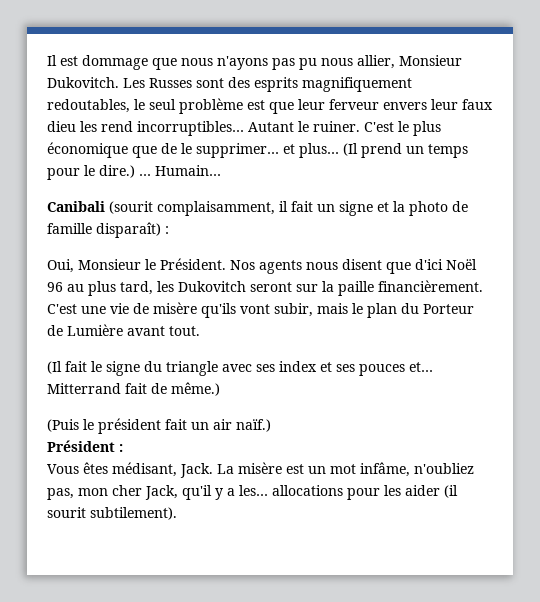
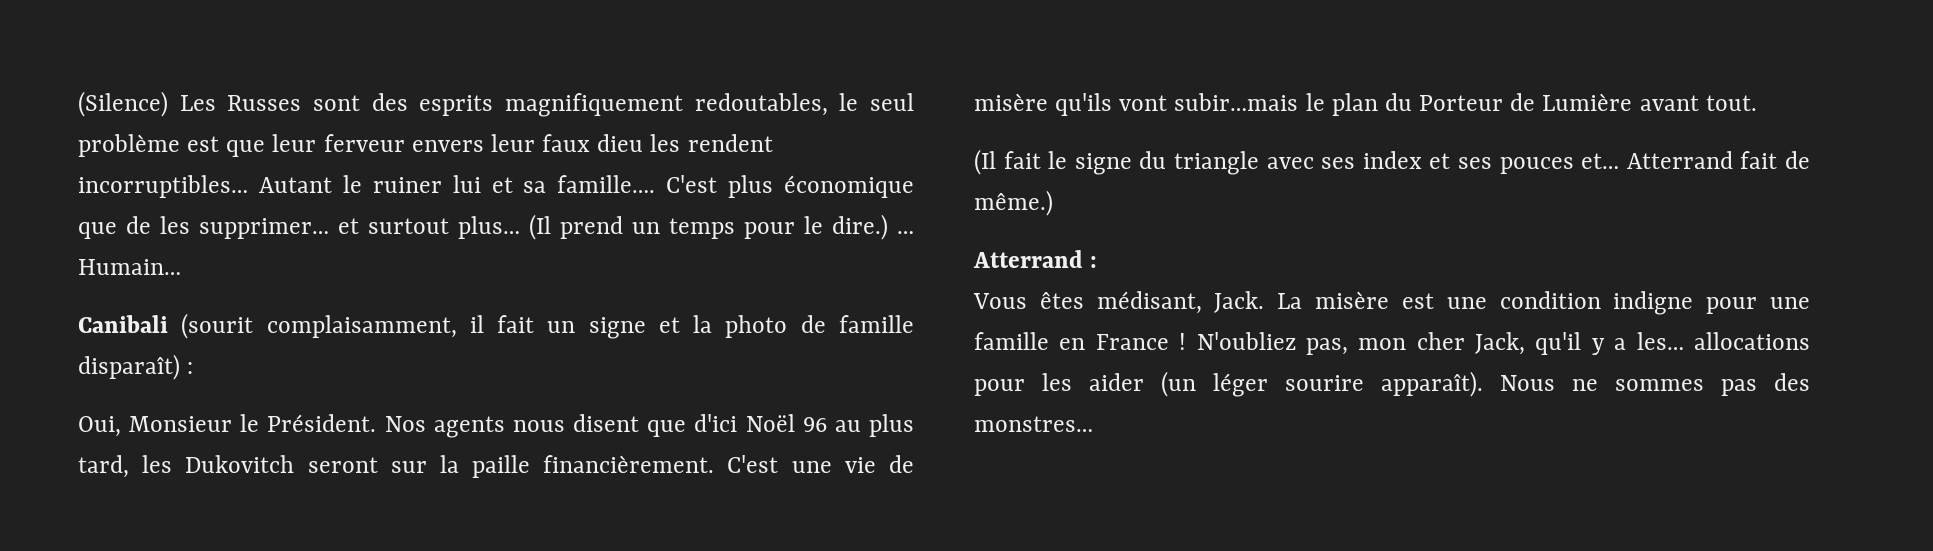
- Il est dommage que nous n'ayons pas pu nous allier, Monsieur Dukovitch. Les Russes sont des esprits magnifiquement redoutables, le seul problème est que leur ferveur envers leur faux dieu les rend incorruptibles…
+ (Silence) Les Russes sont des esprits magnifiquement redoutables, le seul problème est que leur ferveur envers leur faux dieu les rendent incorruptibles…
- Autant le ruiner. C'est le plus économique que de le supprimer… et plus…
+ Autant le ruiner lui et sa famille…. C'est plus économique que de les supprimer… et surtout plus…
- C'est une vie de misère qu'ils vont subir, mais le plan du Porteur de Lumière avant tout.
+ C'est une vie de misère qu'ils vont subir…mais le plan du Porteur de Lumière avant tout.
- Mitterrand fait de même.)
+ Atterrand fait de même.)
- (Puis le président fait un air naïf.)
- Président :
+ Atterrand :
- La misère est un mot infâme, n'oubliez pas, mon cher Jack, qu'il y a les… allocations pour les aider (il sourit subtilement).
+ La misère est une condition indigne pour une famille en France ! N'oubliez pas, mon cher Jack, qu'il y a les… allocations pour les aider (un léger sourire apparaît). Nous ne sommes pas des monstres…

